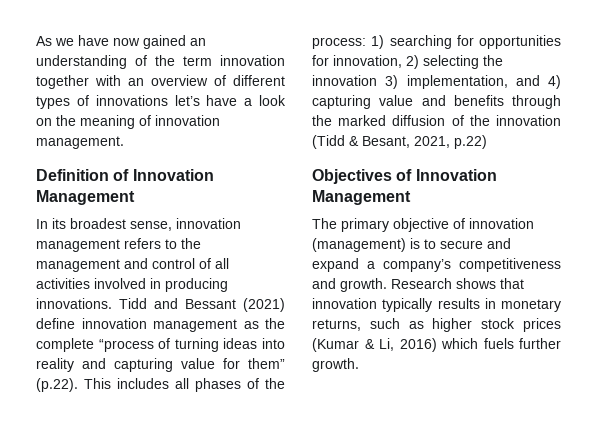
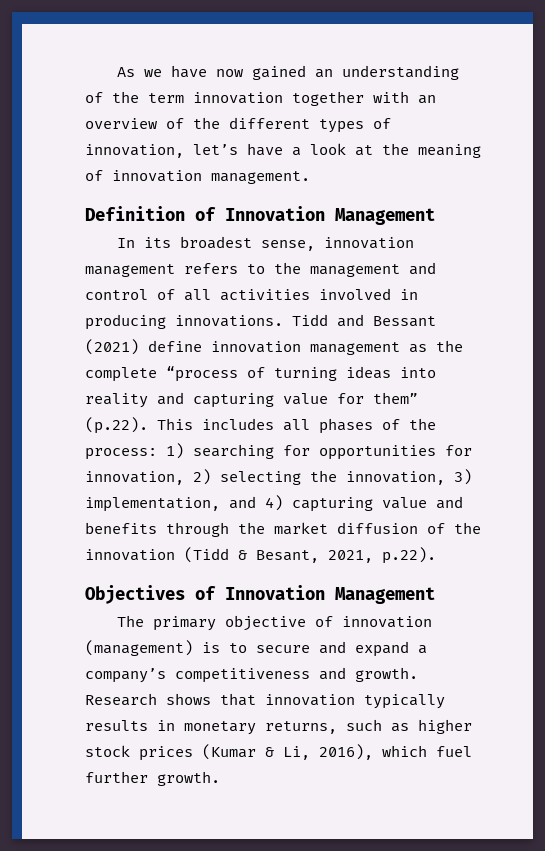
- As we have now gained an understanding of the term innovation together with an overview of different types of innovations let’s have a look on the meaning of innovation management.
+ As we have now gained an understanding of the term innovation together with an overview of the different types of innovation, let’s have a look at the meaning of innovation management.
- Tidd and Bessant (2021) define innovation management as the complete “process of turning ideas into reality and capturing value for them” (p.22). This includes all phases of the process: 1) searching for opportunities for innovation, 2) selecting the innovation 3) implementation, and 4) capturing value and benefits through the marked diffusion of the innovation (Tidd & Besant, 2021, p.22)
+ Tidd and Bessant (2021) define innovation management as the complete “process of turning ideas into reality and capturing value for them” (p.22). This includes all phases of the process: 1) searching for opportunities for innovation, 2) selecting the innovation, 3) implementation, and 4) capturing value and benefits through the market diffusion of the innovation (Tidd & Besant, 2021, p.22).
- Research shows that innovation typically results in monetary returns, such as higher stock prices (Kumar & Li, 2016) which fuels further growth.
+ Research shows that innovation typically results in monetary returns, such as higher stock prices (Kumar & Li, 2016), which fuel further growth.

